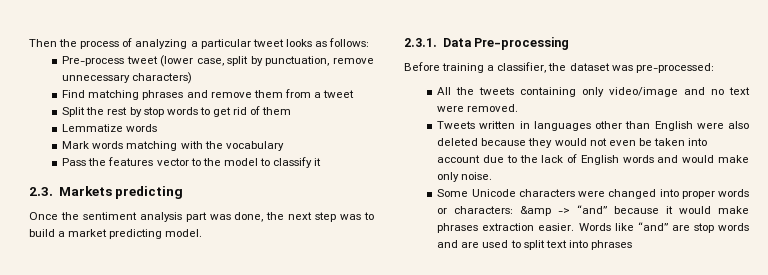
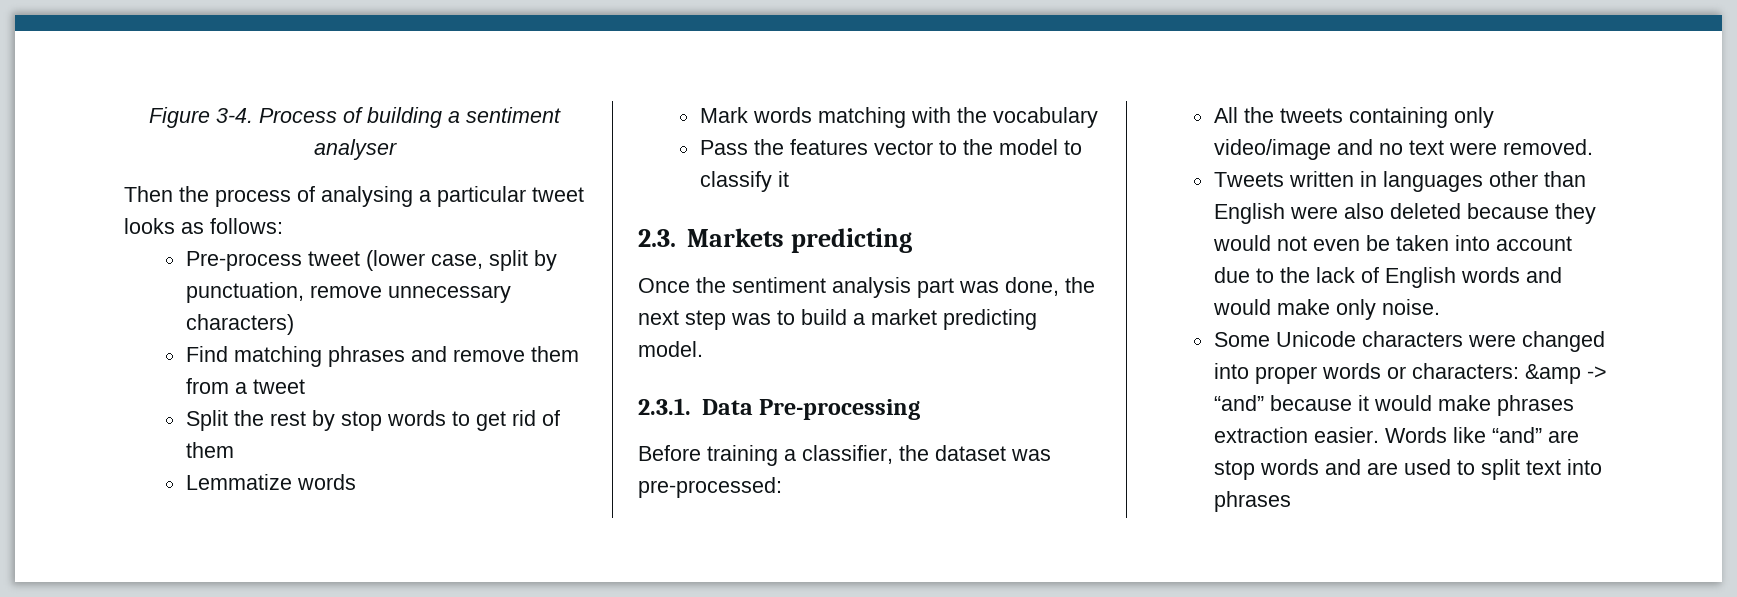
+ Figure 3-4. Process of building a sentiment analyser
- Then the process of analyzing a particular tweet looks as follows:
+ Then the process of analysing a particular tweet looks as follows:

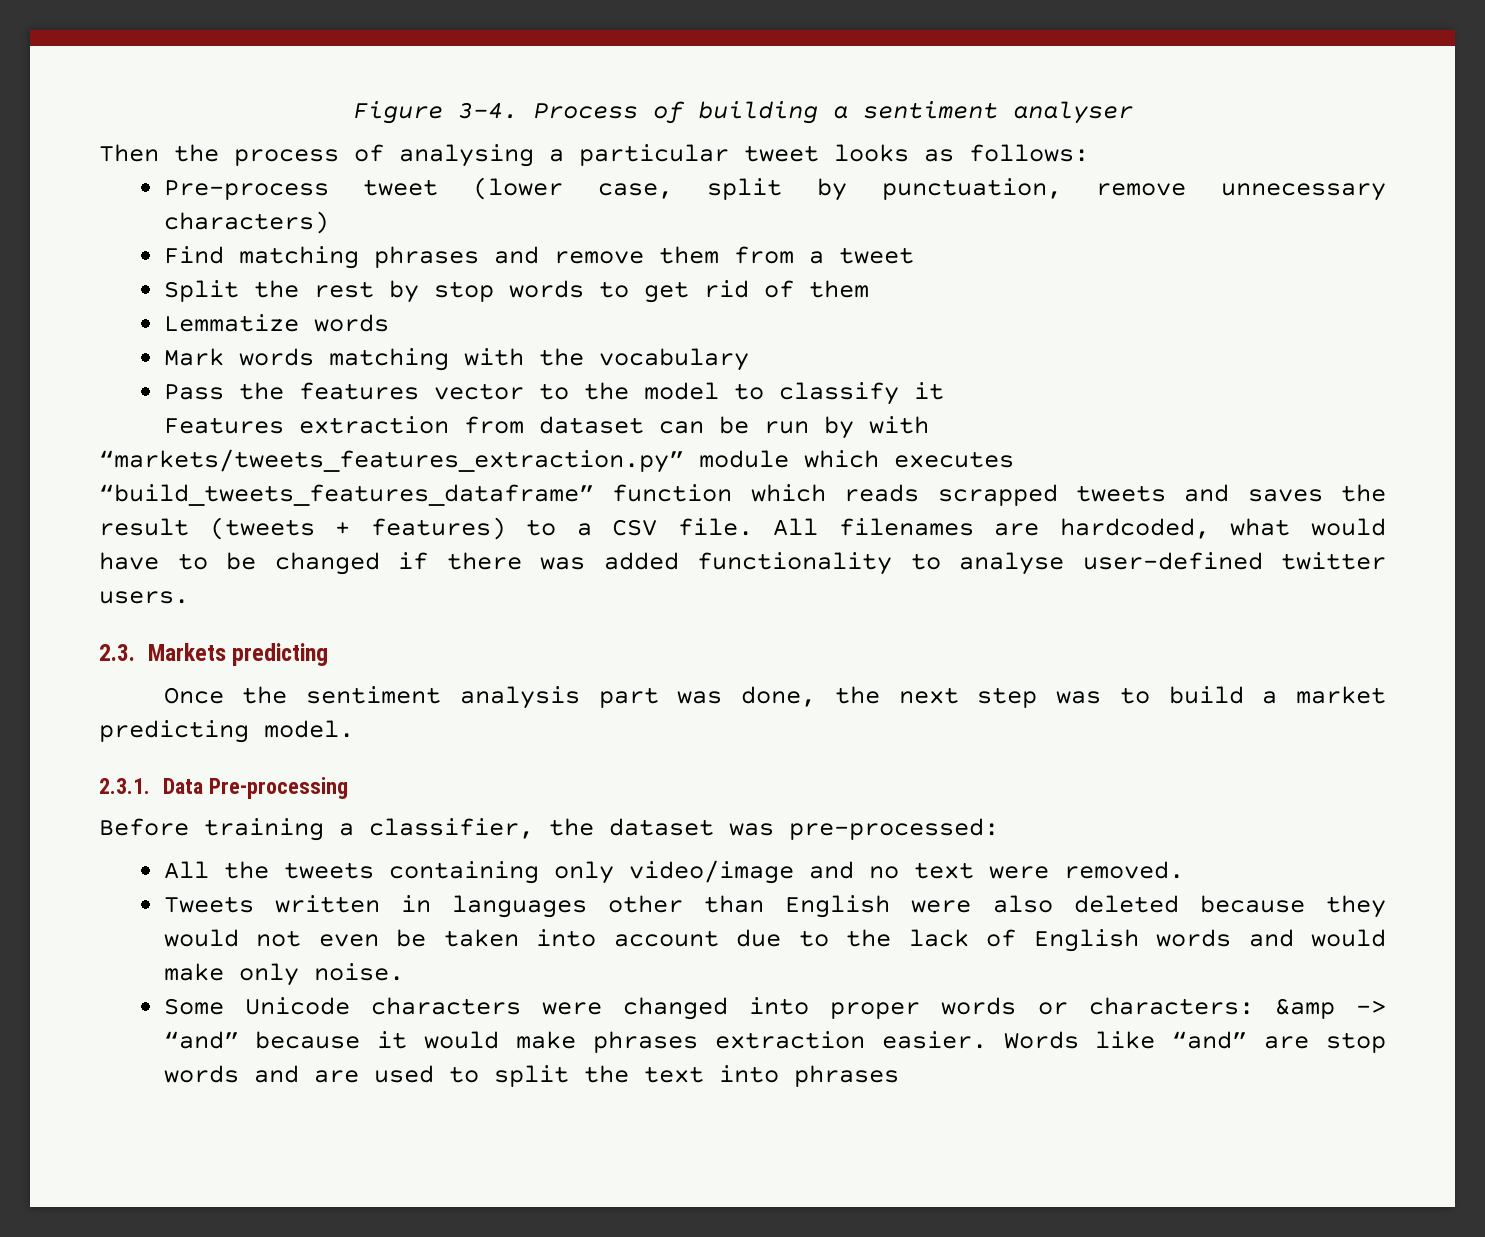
+ Features extraction from dataset can be run by with “markets/tweets_features_extraction.py” module which executes “build_tweets_features_dataframe” function which reads scrapped tweets and saves the result (tweets + features) to a CSV file. All filenames are hardcoded, what would have to be changed if there was added functionality to analyse user-defined twitter users.
- Words like “and” are stop words and are used to split text into phrases
+ Words like “and” are stop words and are used to split the text into phrases

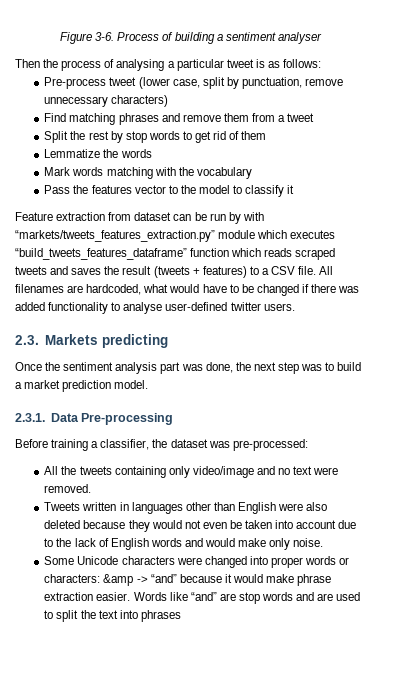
- Figure 3-4.
+ Figure 3-6.
- Then the process of analysing a particular tweet looks as follows:
+ Then the process of analysing a particular tweet is as follows:
- Lemmatize words
+ Lemmatize the words
- Features extraction from dataset can be run by with “markets/tweets_features_extraction.py” module which executes “build_tweets_features_dataframe” function which reads scrapped tweets and saves the result (tweets + features) to a CSV file.
+ Feature extraction from dataset can be run by with “markets/tweets_features_extraction.py” module which executes “build_tweets_features_dataframe” function which reads scraped tweets and saves the result (tweets + features) to a CSV file.
- Once the sentiment analysis part was done, the next step was to build a market predicting model.
+ Once the sentiment analysis part was done, the next step was to build a market prediction model.
- Some Unicode characters were changed into proper words or characters: &amp -> “and” because it would make phrases extraction easier.
+ Some Unicode characters were changed into proper words or characters: &amp -> “and” because it would make phrase extraction easier.

